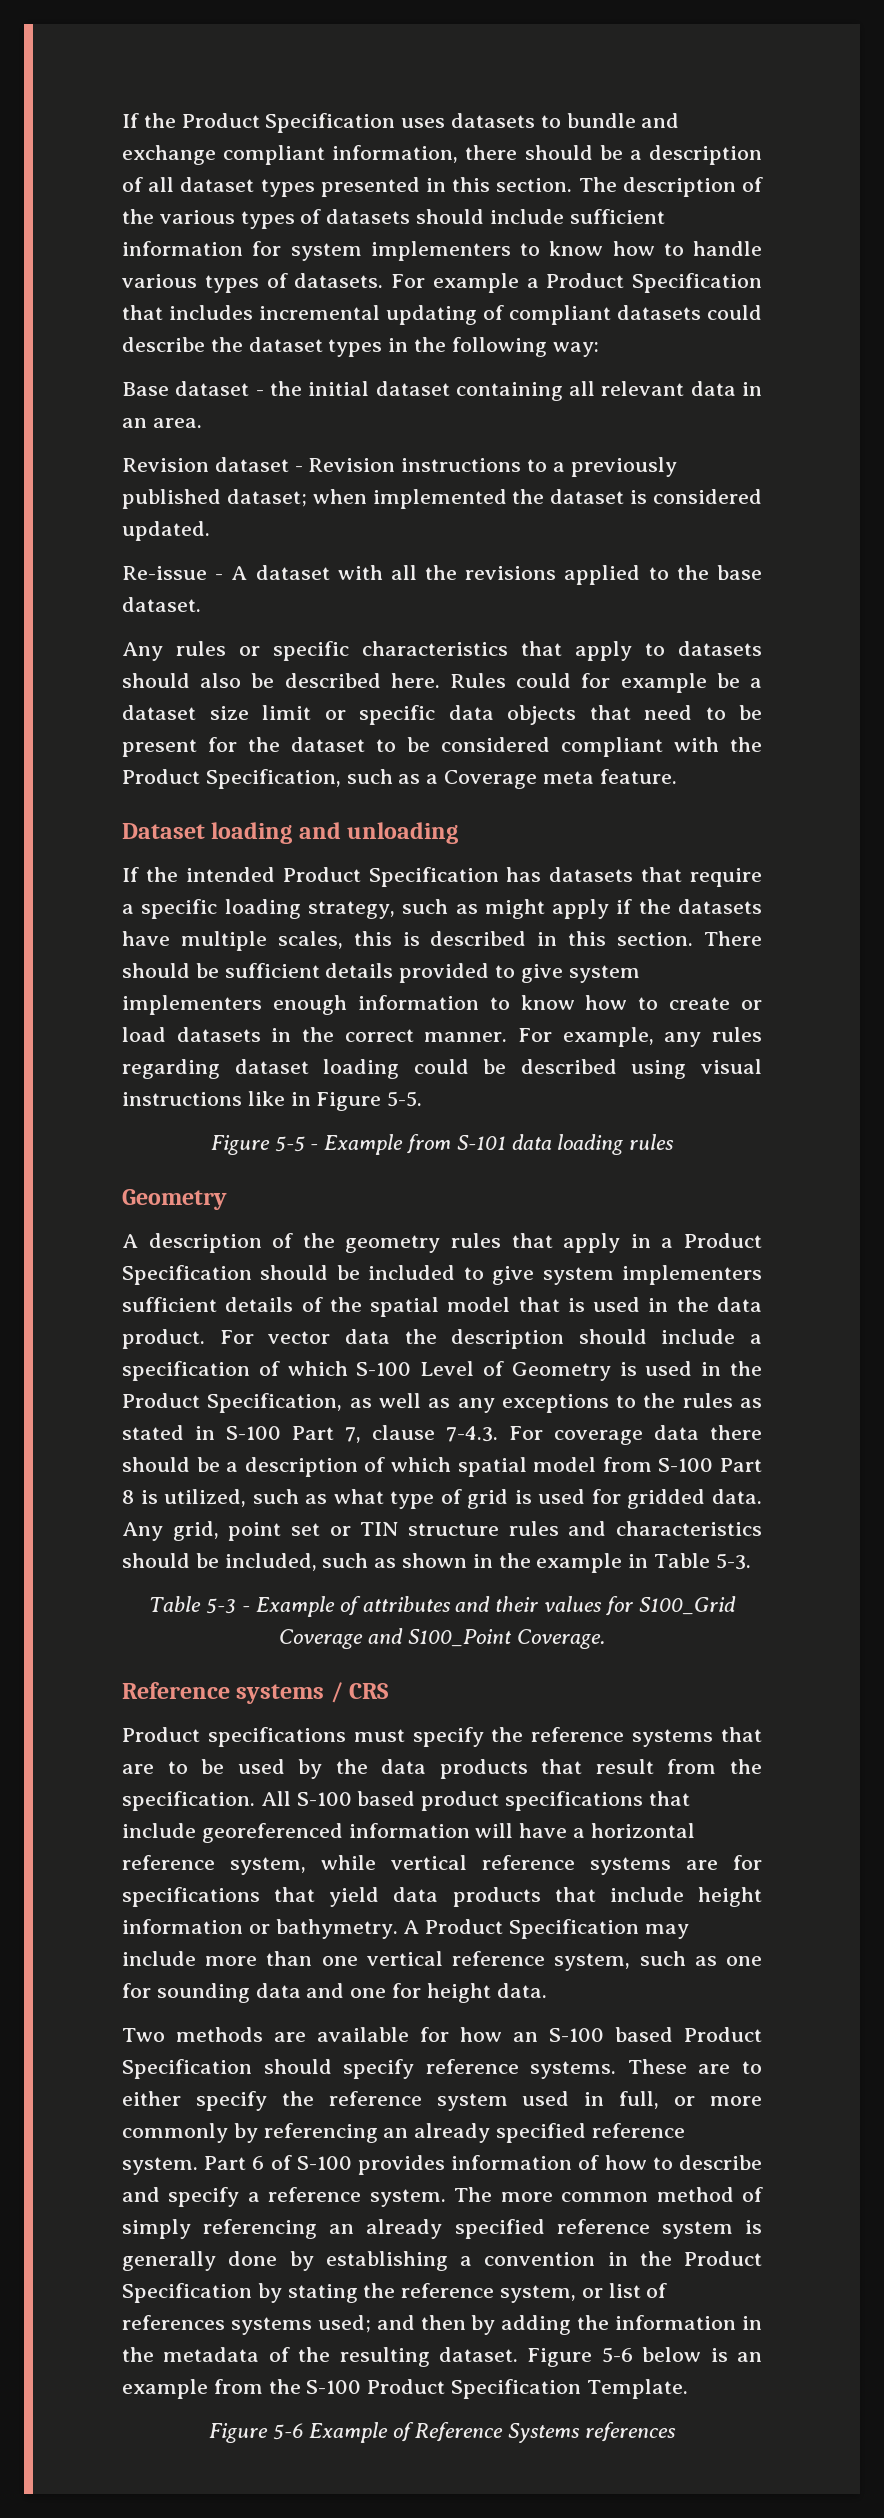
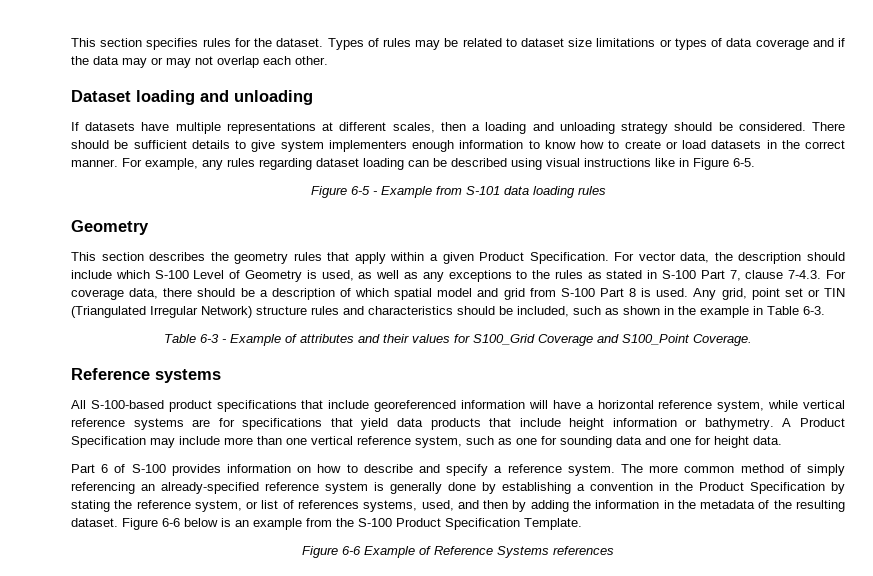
- If the Product Specification uses datasets to bundle and exchange compliant information, there should be a description of all dataset types presented in this section. The description of the various types of datasets should include sufficient information for system implementers to know how to handle various types of datasets. For example a Product Specification that includes incremental updating of compliant datasets could describe the dataset types in the following way:
- Base dataset - the initial dataset containing all relevant data in an area.
- Revision dataset - Revision instructions to a previously published dataset; when implemented the dataset is considered updated.
- Re-issue - A dataset with all the revisions applied to the base dataset.
- Any rules or specific characteristics that apply to datasets should also be described here. Rules could for example be a dataset size limit or specific data objects that need to be present for the dataset to be considered compliant with the Product Specification, such as a Coverage meta feature.
+ This section specifies rules for the dataset. Types of rules may be related to dataset size limitations or types of data coverage and if the data may or may not overlap each other.
- If the intended Product Specification has datasets that require a specific loading strategy, such as might apply if the datasets have multiple scales, this is described in this section.
+ If datasets have multiple representations at different scales, then a loading and unloading strategy should be considered.
- There should be sufficient details provided to give system implementers enough information to know how to create or load datasets in the correct manner.
+ There should be sufficient details to give system implementers enough information to know how to create or load datasets in the correct manner.
- For example, any rules regarding dataset loading could be described using visual instructions like in Figure 5-5.
- Figure 5-5 - Example from S-101 data loading rules
+ For example, any rules regarding dataset loading can be described using visual instructions like in Figure 6-5.
+ Figure 6-5 - Example from S-101 data loading rules
- A description of the geometry rules that apply in a Product Specification should be included to give system implementers sufficient details of the spatial model that is used in the data product.
+ This section describes the geometry rules that apply within a given Product Specification.
- For vector data the description should include a specification of which S-100 Level of Geometry is used in the Product Specification, as well as any exceptions to the rules as stated in S-100 Part 7, clause 7-4.3. For coverage data there should be a description of which spatial model from S-100 Part 8 is utilized, such as what type of grid is used for gridded data.
+ For vector data, the description should include which S-100 Level of Geometry is used, as well as any exceptions to the rules as stated in S-100 Part 7, clause 7-4.3. For coverage data, there should be a description of which spatial model and grid from S-100 Part 8 is used.
- Any grid, point set or TIN structure rules and characteristics should be included, such as shown in the example in Table 5-3.
- Table 5-3 - Example of attributes and their values for S100_Grid Coverage and S100_Point Coverage.
+ Any grid, point set or TIN (Triangulated Irregular Network) structure rules and characteristics should be included, such as shown in the example in Table 6-3.
+ Table 6-3 - Example of attributes and their values for S100_Grid Coverage and S100_Point Coverage.
- Reference systems / CRS
- Product specifications must specify the reference systems that are to be used by the data products that result from the specification. All S-100 based product specifications that include georeferenced information will have a horizontal reference system, while vertical reference systems are for specifications that yield data products that include height information or bathymetry.
+ Reference systems
+ All S-100-based product specifications that include georeferenced information will have a horizontal reference system, while vertical reference systems are for specifications that yield data products that include height information or bathymetry.
- Two methods are available for how an S-100 based Product Specification should specify reference systems. These are to either specify the reference system used in full, or more commonly by referencing an already specified reference system. Part 6 of S-100 provides information of how to describe and specify a reference system.
+ Part 6 of S-100 provides information on how to describe and specify a reference system.
- The more common method of simply referencing an already specified reference system is generally done by establishing a convention in the Product Specification by stating the reference system, or list of references systems used; and then by adding the information in the metadata of the resulting dataset.
+ The more common method of simply referencing an already-specified reference system is generally done by establishing a convention in the Product Specification by stating the reference system, or list of references systems, used, and then by adding the information in the metadata of the resulting dataset.
- Figure 5-6 below is an example from the S-100 Product Specification Template.
+ Figure 6-6 below is an example from the S-100 Product Specification Template.
- Figure 5-6 Example of Reference Systems references
+ Figure 6-6 Example of Reference Systems references

